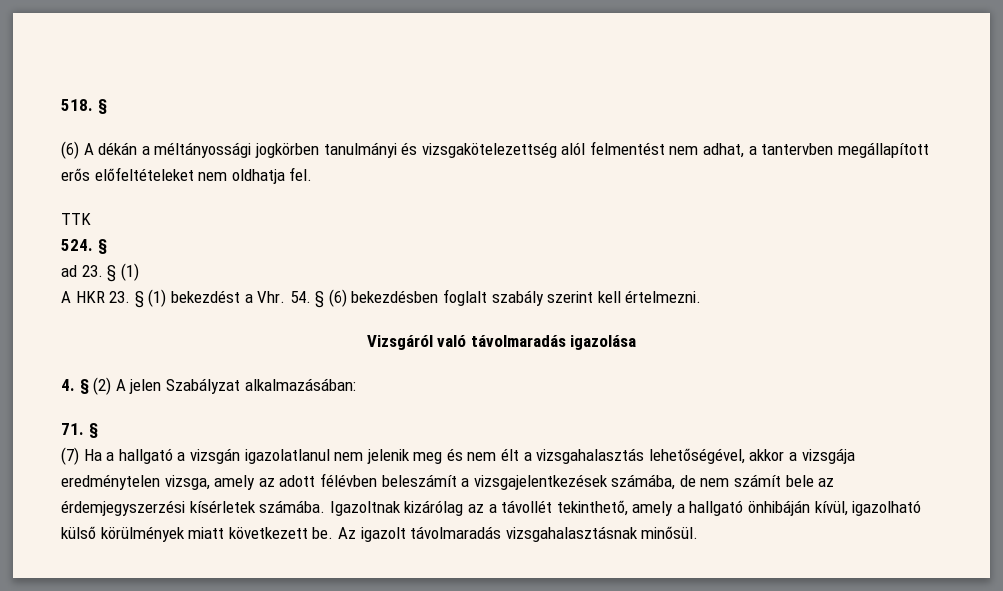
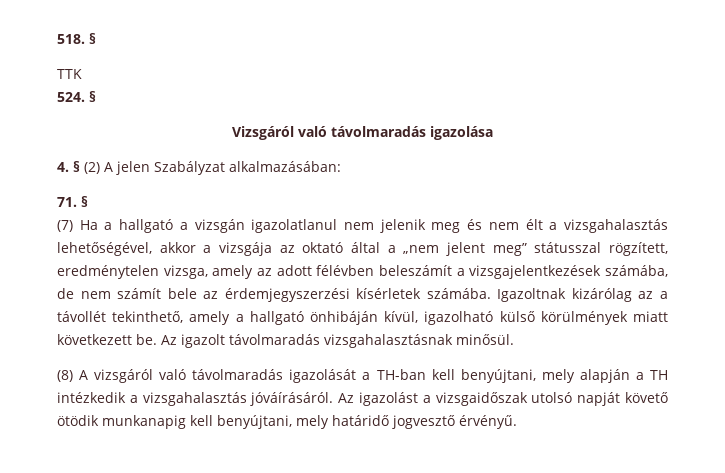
- (6) A dékán a méltányossági jogkörben tanulmányi és vizsgakötelezettség alól felmentést nem adhat, a tantervben megállapított erős előfeltételeket nem oldhatja fel.
  TTK
  524. §
- ad 23. § (1)
- A HKR 23. § (1) bekezdést a Vhr. 54. § (6) bekezdésben foglalt szabály szerint kell értelmezni.
- (7) Ha a hallgató a vizsgán igazolatlanul nem jelenik meg és nem élt a vizsgahalasztás lehetőségével, akkor a vizsgája eredménytelen vizsga, amely az adott félévben beleszámít a vizsgajelentkezések számába, de nem számít bele az érdemjegyszerzési kísérletek számába.
+ (7) Ha a hallgató a vizsgán igazolatlanul nem jelenik meg és nem élt a vizsgahalasztás lehetőségével, akkor a vizsgája az oktató által a „nem jelent meg” státusszal rögzített, eredménytelen vizsga, amely az adott félévben beleszámít a vizsgajelentkezések számába, de nem számít bele az érdemjegyszerzési kísérletek számába.
+ (8) A vizsgáról való távolmaradás igazolását a TH-ban kell benyújtani, mely alapján a TH intézkedik a vizsgahalasztás jóváírásáról. Az igazolást a vizsgaidőszak utolsó napját követő ötödik munkanapig kell benyújtani, mely határidő jogvesztő érvényű.

